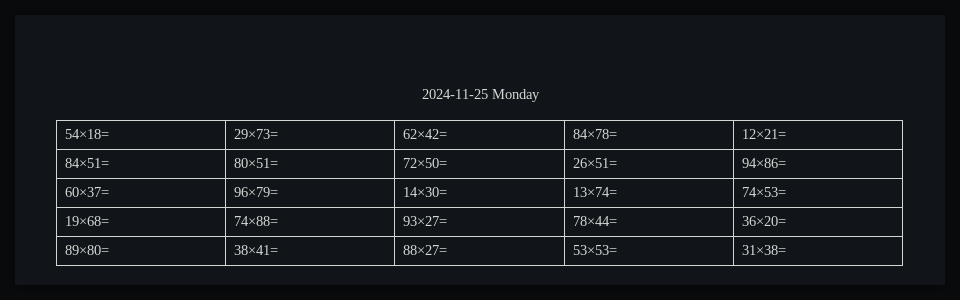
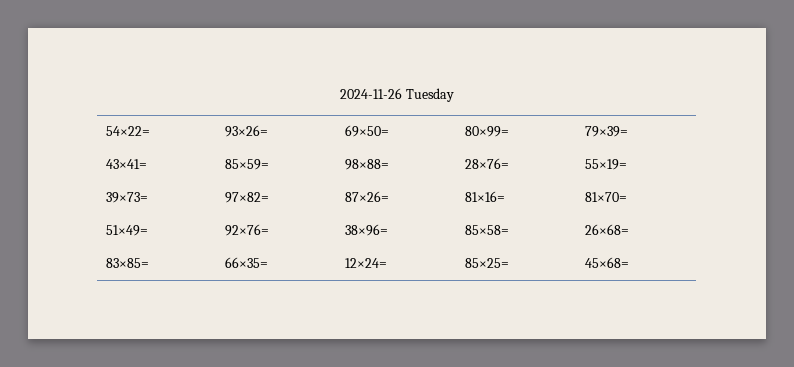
- 2024-11-25 Monday
- 54×18= | 29×73= | 62×42= | 84×78= | 12×21=
- 84×51= | 80×51= | 72×50= | 26×51= | 94×86=
- 60×37= | 96×79= | 14×30= | 13×74= | 74×53=
- 19×68= | 74×88= | 93×27= | 78×44= | 36×20=
- 89×80= | 38×41= | 88×27= | 53×53= | 31×38=
+ 2024-11-26 Tuesday
+ 54×22= | 93×26= | 69×50= | 80×99= | 79×39=
+ 43×41= | 85×59= | 98×88= | 28×76= | 55×19=
+ 39×73= | 97×82= | 87×26= | 81×16= | 81×70=
+ 51×49= | 92×76= | 38×96= | 85×58= | 26×68=
+ 83×85= | 66×35= | 12×24= | 85×25= | 45×68=

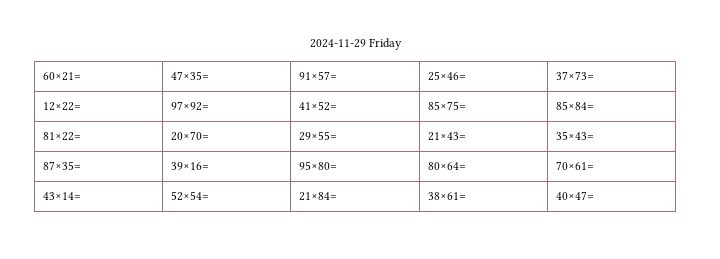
- 2024-11-26 Tuesday
- 54×22= | 93×26= | 69×50= | 80×99= | 79×39=
- 43×41= | 85×59= | 98×88= | 28×76= | 55×19=
- 39×73= | 97×82= | 87×26= | 81×16= | 81×70=
- 51×49= | 92×76= | 38×96= | 85×58= | 26×68=
- 83×85= | 66×35= | 12×24= | 85×25= | 45×68=
+ 2024-11-29 Friday
+ 60×21= | 47×35= | 91×57= | 25×46= | 37×73=
+ 12×22= | 97×92= | 41×52= | 85×75= | 85×84=
+ 81×22= | 20×70= | 29×55= | 21×43= | 35×43=
+ 87×35= | 39×16= | 95×80= | 80×64= | 70×61=
+ 43×14= | 52×54= | 21×84= | 38×61= | 40×47=

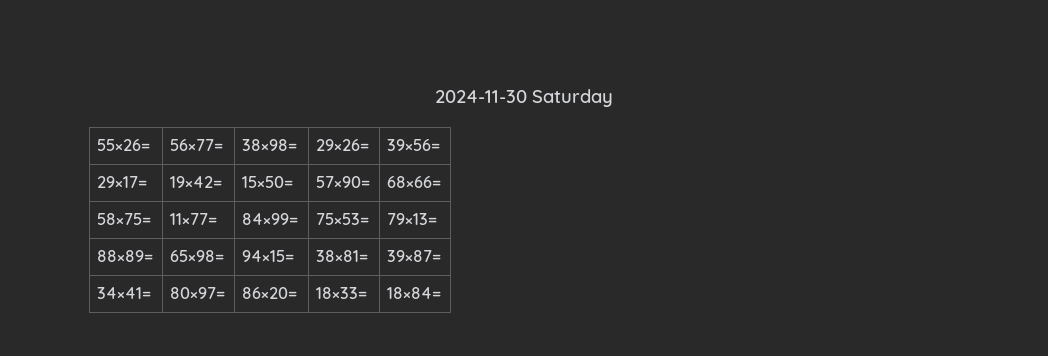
- 2024-11-29 Friday
- 60×21= | 47×35= | 91×57= | 25×46= | 37×73=
- 12×22= | 97×92= | 41×52= | 85×75= | 85×84=
- 81×22= | 20×70= | 29×55= | 21×43= | 35×43=
- 87×35= | 39×16= | 95×80= | 80×64= | 70×61=
- 43×14= | 52×54= | 21×84= | 38×61= | 40×47=
+ 2024-11-30 Saturday
+ 55×26= | 56×77= | 38×98= | 29×26= | 39×56=
+ 29×17= | 19×42= | 15×50= | 57×90= | 68×66=
+ 58×75= | 11×77= | 84×99= | 75×53= | 79×13=
+ 88×89= | 65×98= | 94×15= | 38×81= | 39×87=
+ 34×41= | 80×97= | 86×20= | 18×33= | 18×84=

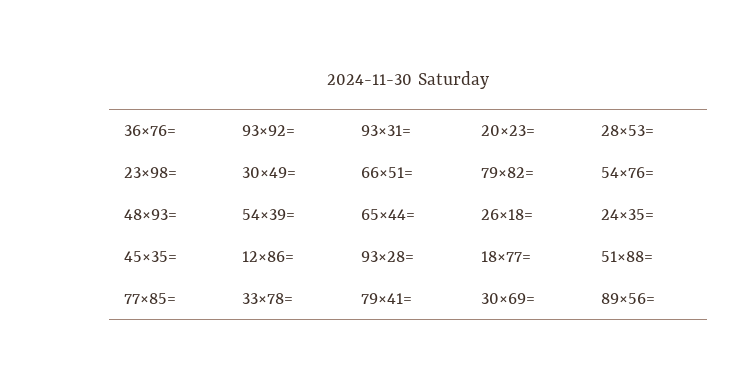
- 55×26= | 56×77= | 38×98= | 29×26= | 39×56=
- 29×17= | 19×42= | 15×50= | 57×90= | 68×66=
- 58×75= | 11×77= | 84×99= | 75×53= | 79×13=
- 88×89= | 65×98= | 94×15= | 38×81= | 39×87=
- 34×41= | 80×97= | 86×20= | 18×33= | 18×84=
+ 36×76= | 93×92= | 93×31= | 20×23= | 28×53=
+ 23×98= | 30×49= | 66×51= | 79×82= | 54×76=
+ 48×93= | 54×39= | 65×44= | 26×18= | 24×35=
+ 45×35= | 12×86= | 93×28= | 18×77= | 51×88=
+ 77×85= | 33×78= | 79×41= | 30×69= | 89×56=

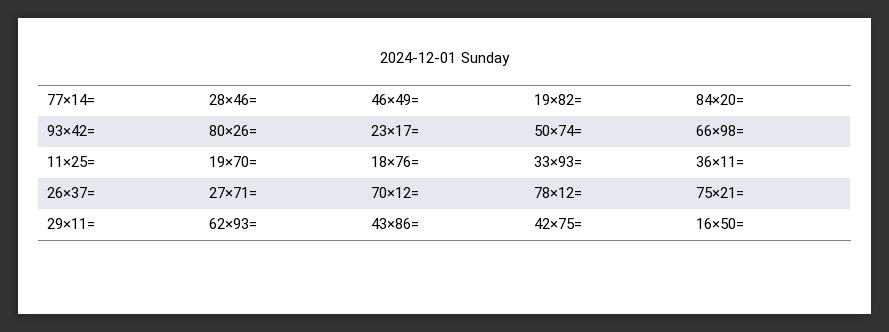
- 2024-11-30 Saturday
- 36×76= | 93×92= | 93×31= | 20×23= | 28×53=
- 23×98= | 30×49= | 66×51= | 79×82= | 54×76=
- 48×93= | 54×39= | 65×44= | 26×18= | 24×35=
- 45×35= | 12×86= | 93×28= | 18×77= | 51×88=
- 77×85= | 33×78= | 79×41= | 30×69= | 89×56=
+ 2024-12-01 Sunday
+ 77×14= | 28×46= | 46×49= | 19×82= | 84×20=
+ 93×42= | 80×26= | 23×17= | 50×74= | 66×98=
+ 11×25= | 19×70= | 18×76= | 33×93= | 36×11=
+ 26×37= | 27×71= | 70×12= | 78×12= | 75×21=
+ 29×11= | 62×93= | 43×86= | 42×75= | 16×50=

